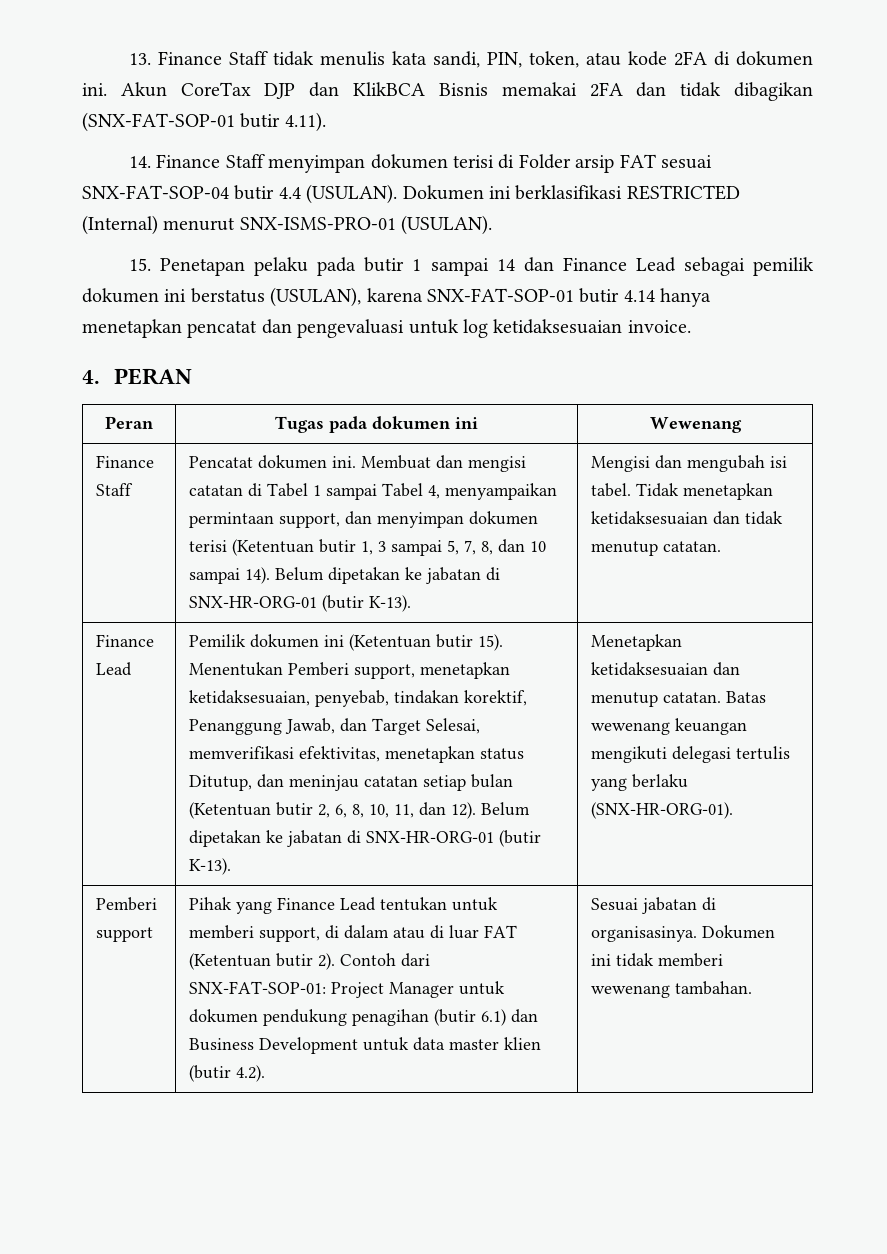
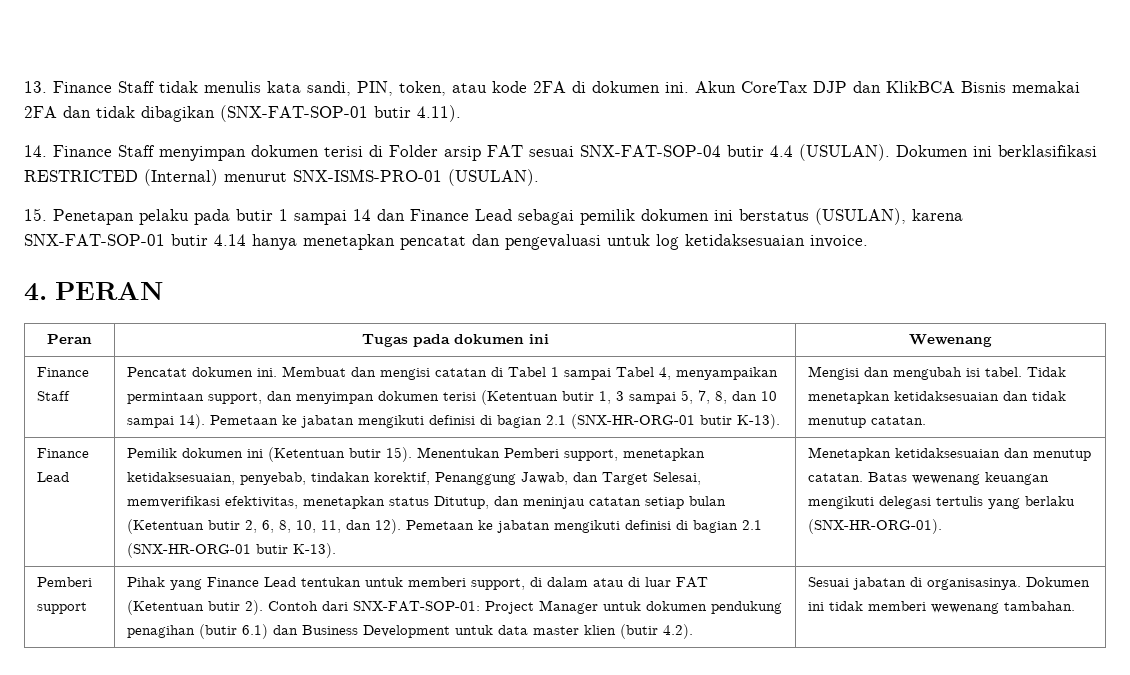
- Membuat dan mengisi catatan di Tabel 1 sampai Tabel 4, menyampaikan permintaan support, dan menyimpan dokumen terisi (Ketentuan butir 1, 3 sampai 5, 7, 8, dan 10 sampai 14). Belum dipetakan ke jabatan di SNX-HR-ORG-01 (butir K-13).
+ Membuat dan mengisi catatan di Tabel 1 sampai Tabel 4, menyampaikan permintaan support, dan menyimpan dokumen terisi (Ketentuan butir 1, 3 sampai 5, 7, 8, dan 10 sampai 14). Pemetaan ke jabatan mengikuti definisi di bagian 2.1 (SNX-HR-ORG-01 butir K-13).
- Menentukan Pemberi support, menetapkan ketidaksesuaian, penyebab, tindakan korektif, Penanggung Jawab, dan Target Selesai, memverifikasi efektivitas, menetapkan status Ditutup, dan meninjau catatan setiap bulan (Ketentuan butir 2, 6, 8, 10, 11, dan 12). Belum dipetakan ke jabatan di SNX-HR-ORG-01 (butir K-13).
+ Menentukan Pemberi support, menetapkan ketidaksesuaian, penyebab, tindakan korektif, Penanggung Jawab, dan Target Selesai, memverifikasi efektivitas, menetapkan status Ditutup, dan meninjau catatan setiap bulan (Ketentuan butir 2, 6, 8, 10, 11, dan 12). Pemetaan ke jabatan mengikuti definisi di bagian 2.1 (SNX-HR-ORG-01 butir K-13).

